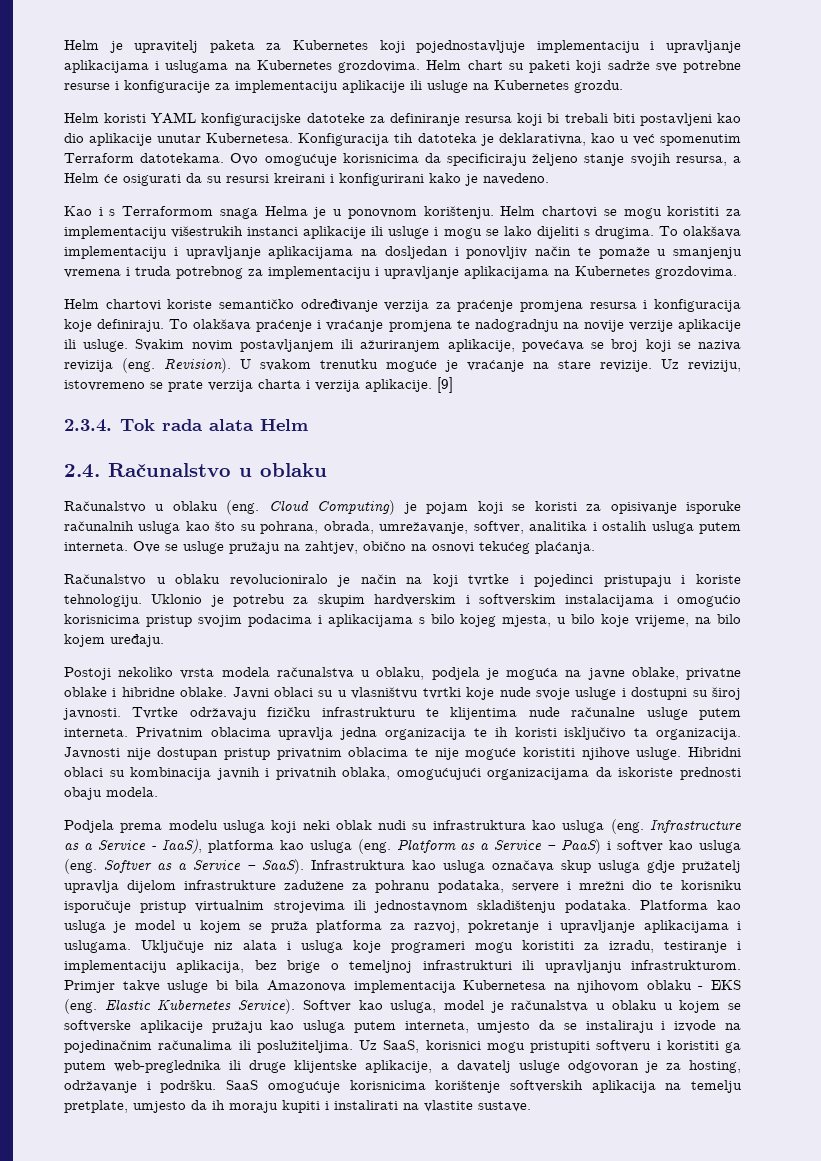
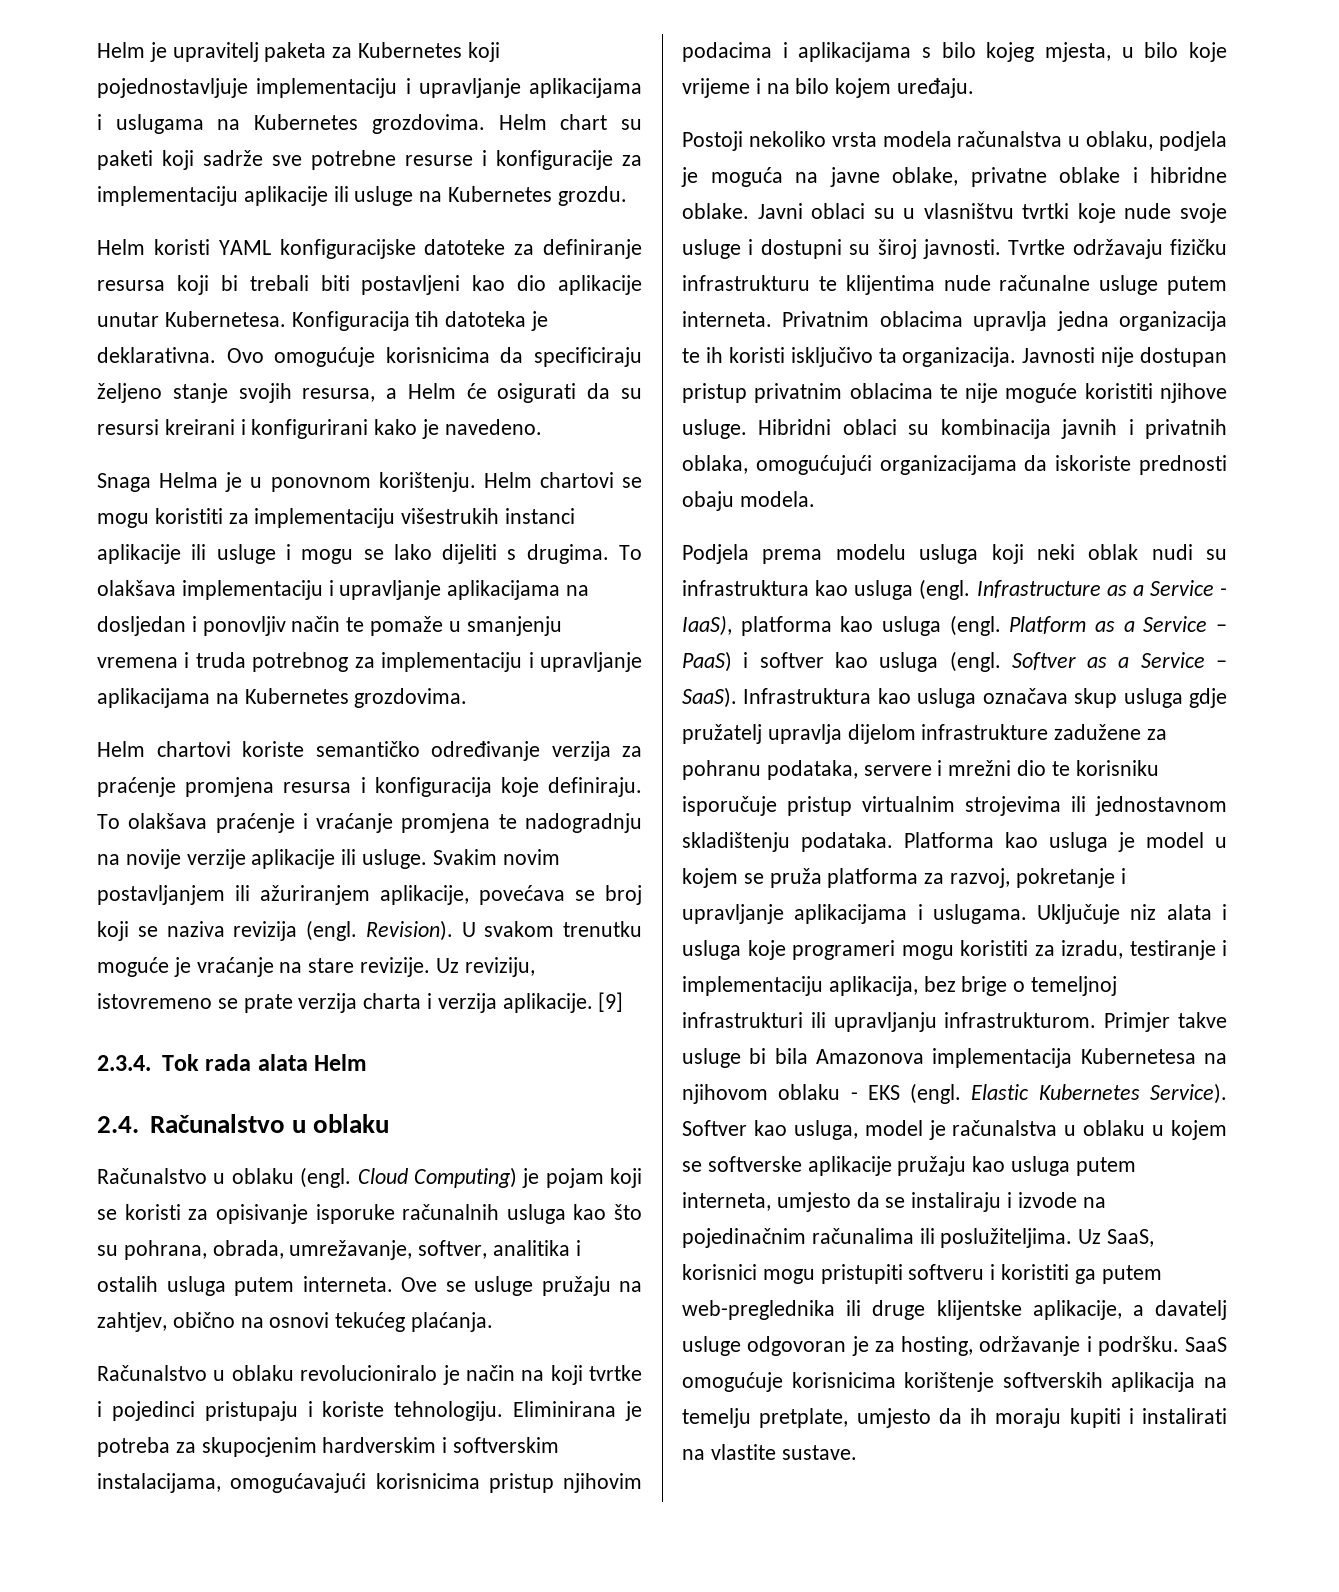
- Konfiguracija tih datoteka je deklarativna, kao u već spomenutim Terraform datotekama.
+ Konfiguracija tih datoteka je deklarativna.
- Kao i s Terraformom snaga Helma je u ponovnom korištenju.
+ Snaga Helma je u ponovnom korištenju.
- Svakim novim postavljanjem ili ažuriranjem aplikacije, povećava se broj koji se naziva revizija (eng.
+ Svakim novim postavljanjem ili ažuriranjem aplikacije, povećava se broj koji se naziva revizija (engl.
- Računalstvo u oblaku (eng.
+ Računalstvo u oblaku (engl.
- Uklonio je potrebu za skupim hardverskim i softverskim instalacijama i omogućio korisnicima pristup svojim podacima i aplikacijama s bilo kojeg mjesta, u bilo koje vrijeme, na bilo kojem uređaju.
+ Eliminirana je potreba za skupocjenim hardverskim i softverskim instalacijama, omogućavajući korisnicima pristup njihovim podacima i aplikacijama s bilo kojeg mjesta, u bilo koje vrijeme i na bilo kojem uređaju.
- Podjela prema modelu usluga koji neki oblak nudi su infrastruktura kao usluga (eng.
+ Podjela prema modelu usluga koji neki oblak nudi su infrastruktura kao usluga (engl.
- Infrastructure as a Service - IaaS), platforma kao usluga (eng.
+ Infrastructure as a Service - IaaS), platforma kao usluga (engl.
- Platform as a Service – PaaS) i softver kao usluga (eng.
+ Platform as a Service – PaaS) i softver kao usluga (engl.
- Primjer takve usluge bi bila Amazonova implementacija Kubernetesa na njihovom oblaku - EKS (eng.
+ Primjer takve usluge bi bila Amazonova implementacija Kubernetesa na njihovom oblaku - EKS (engl.

